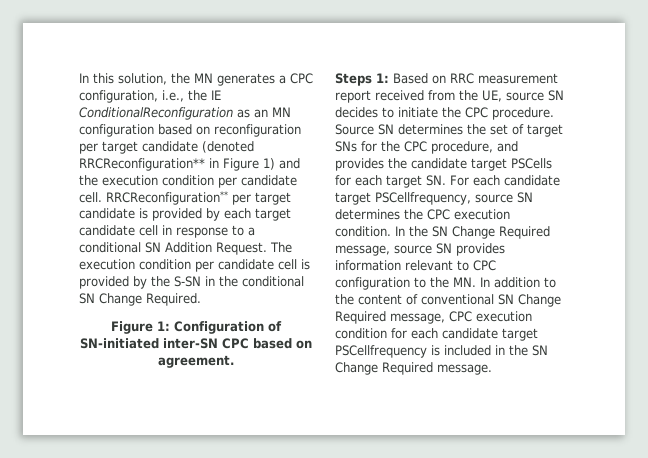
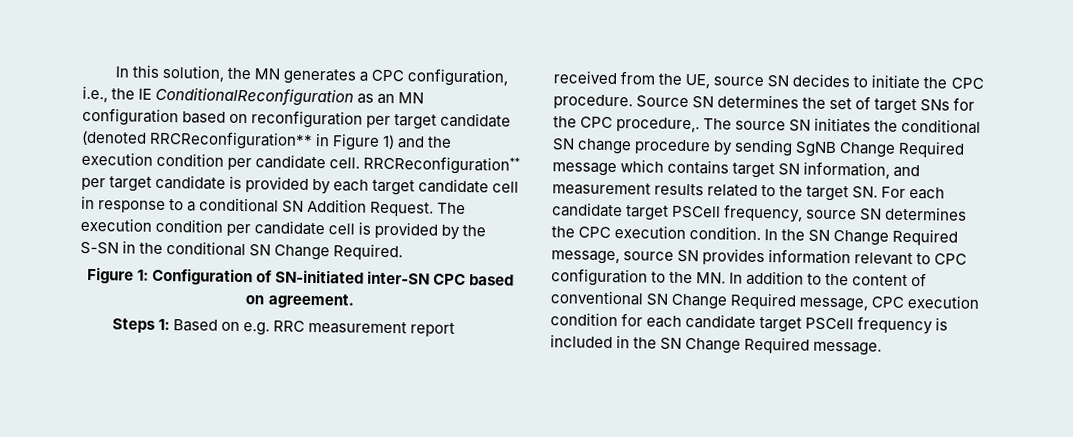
- Steps 1: Based on RRC measurement report received from the UE, source SN decides to initiate the CPC procedure.
+ Steps 1: Based on e.g. RRC measurement report received from the UE, source SN decides to initiate the CPC procedure.
- Source SN determines the set of target SNs for the CPC procedure, and provides the candidate target PSCells for each target SN. For each candidate target PSCellfrequency, source SN determines the CPC execution condition.
+ Source SN determines the set of target SNs for the CPC procedure,. The source SN initiates the conditional SN change procedure by sending SgNB Change Required message which contains target SN information, and measurement results related to the target SN. For each candidate target PSCell frequency, source SN determines the CPC execution condition.
- In the SN Change Required message, source SN provides information relevant to CPC configuration to the MN. In addition to the content of conventional SN Change Required message, CPC execution condition for each candidate target PSCellfrequency is included in the SN Change Required message.
+ In the SN Change Required message, source SN provides information relevant to CPC configuration to the MN. In addition to the content of conventional SN Change Required message, CPC execution condition for each candidate target PSCell frequency is included in the SN Change Required message.

